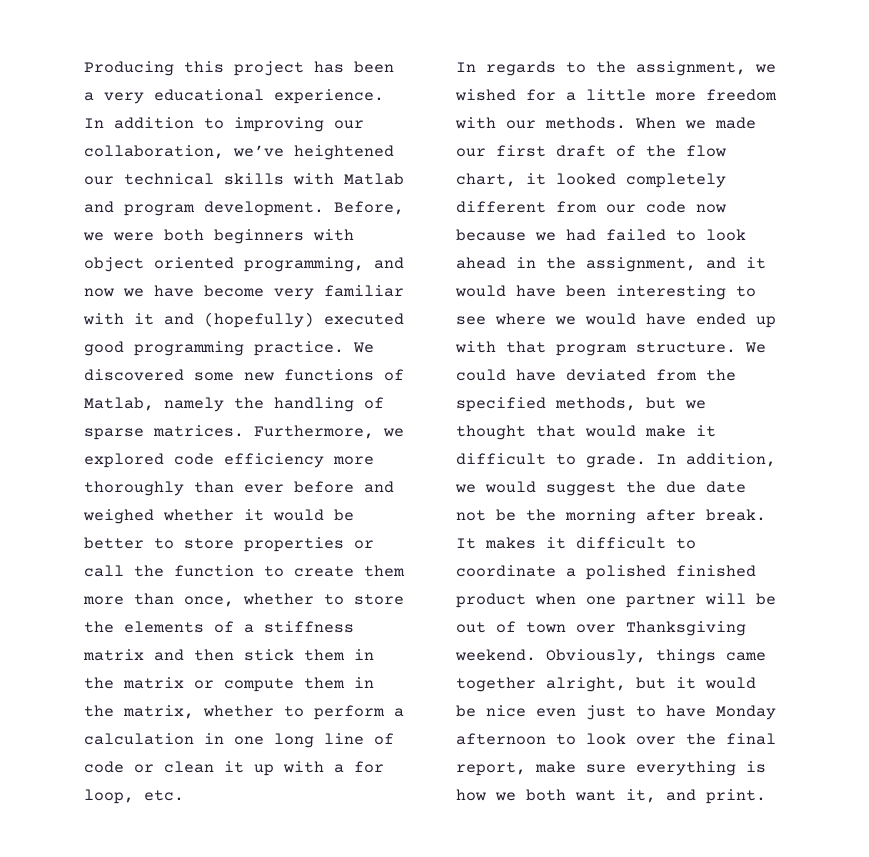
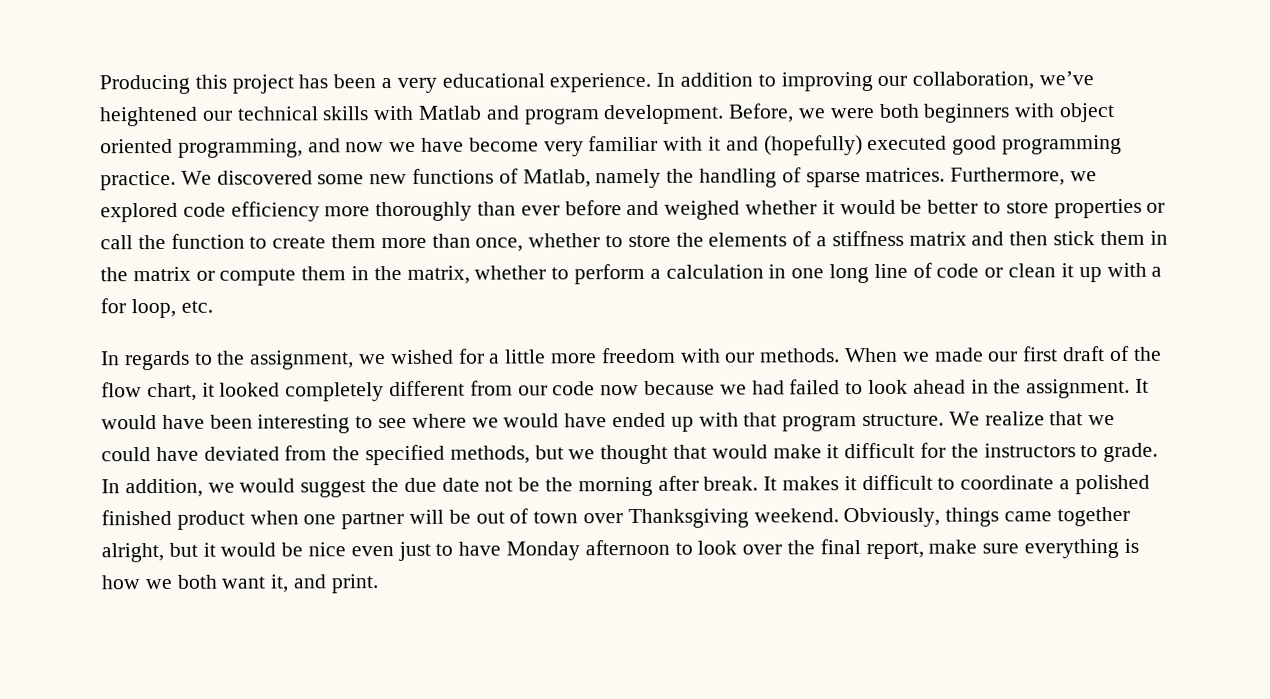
- When we made our first draft of the flow chart, it looked completely different from our code now because we had failed to look ahead in the assignment, and it would have been interesting to see where we would have ended up with that program structure.
+ When we made our first draft of the flow chart, it looked completely different from our code now because we had failed to look ahead in the assignment. It would have been interesting to see where we would have ended up with that program structure.
- We could have deviated from the specified methods, but we thought that would make it difficult to grade.
+ We realize that we could have deviated from the specified methods, but we thought that would make it difficult for the instructors to grade.

